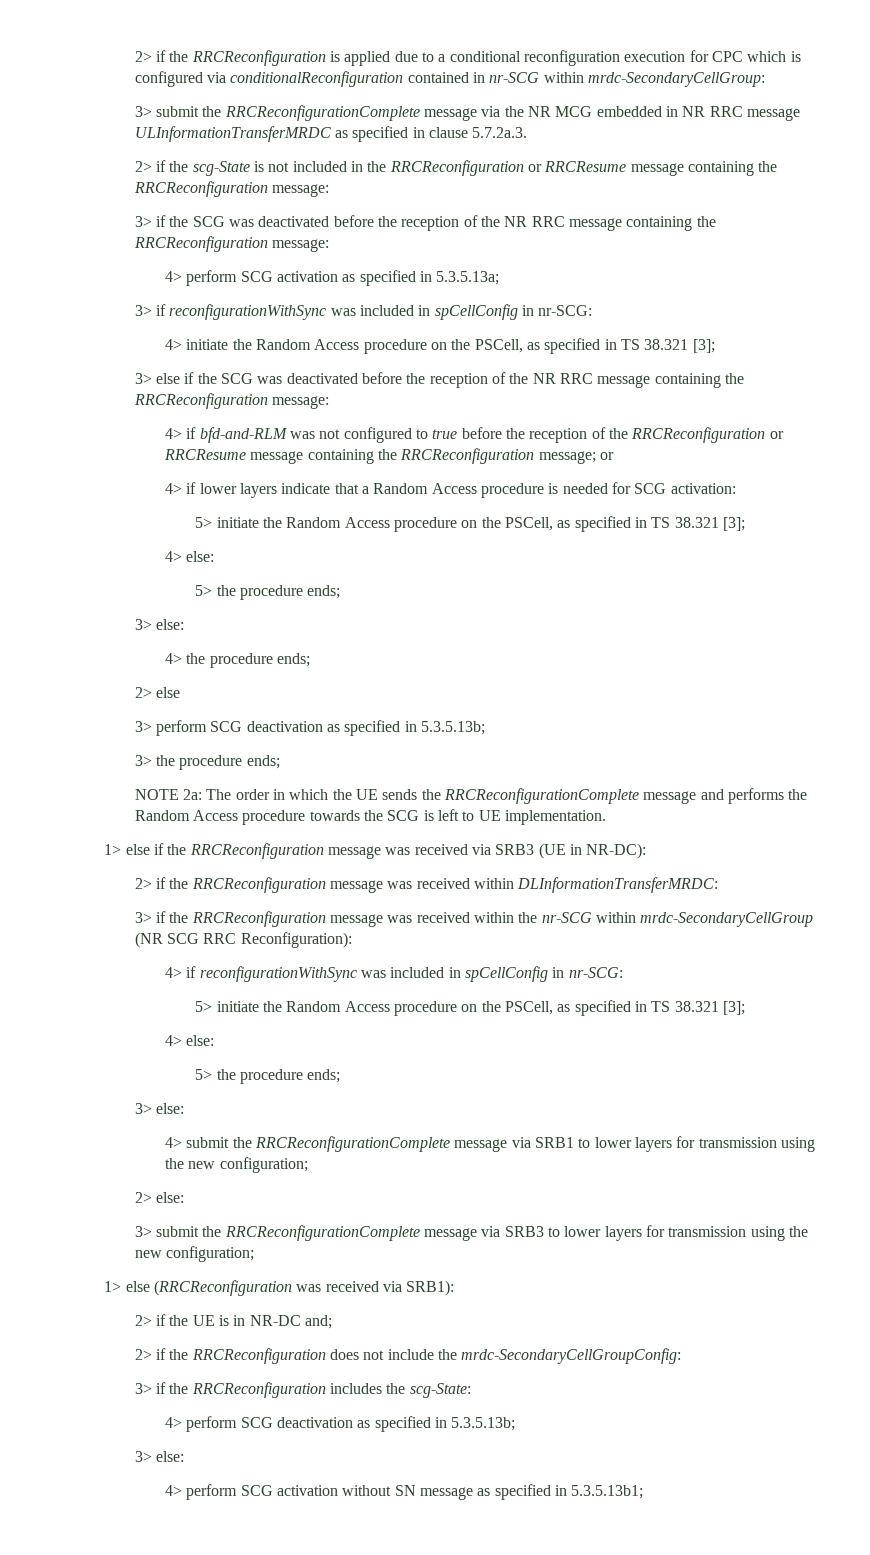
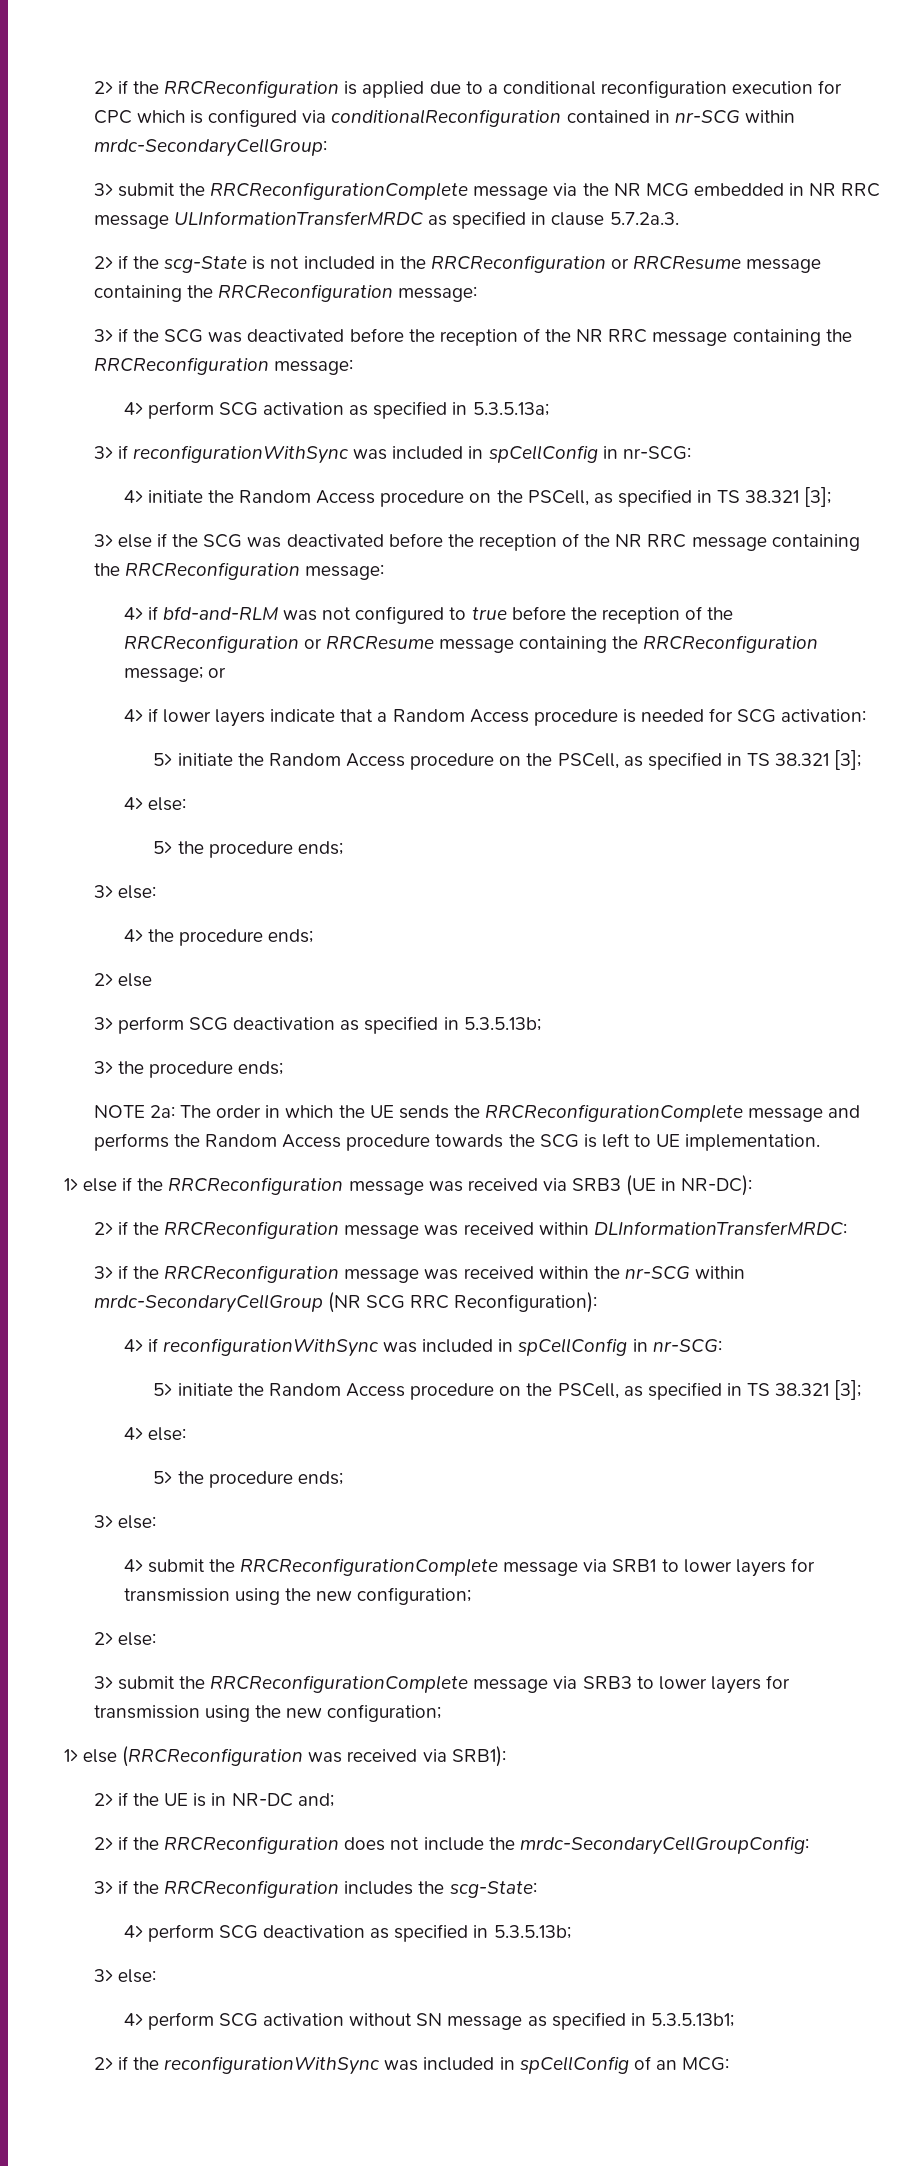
+ 2> if the reconfigurationWithSync was included in spCellConfig of an MCG:

